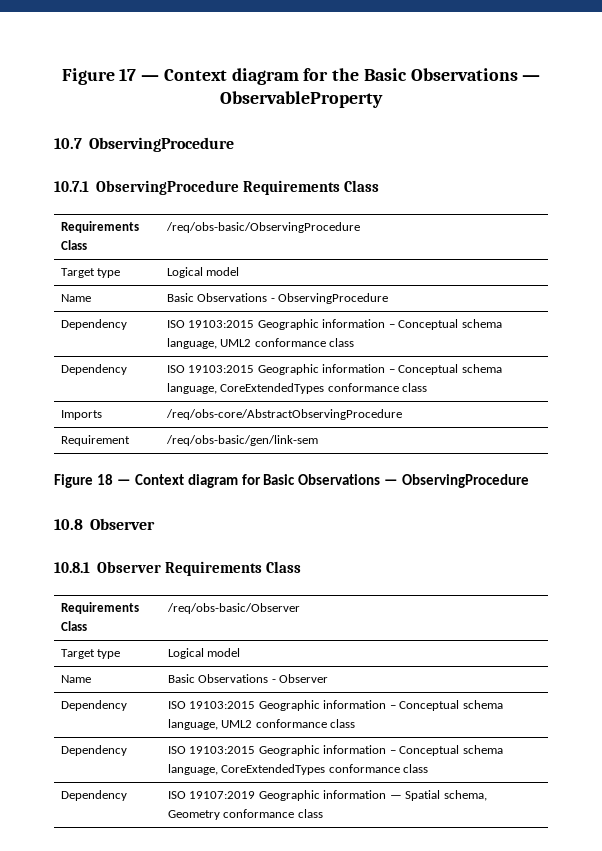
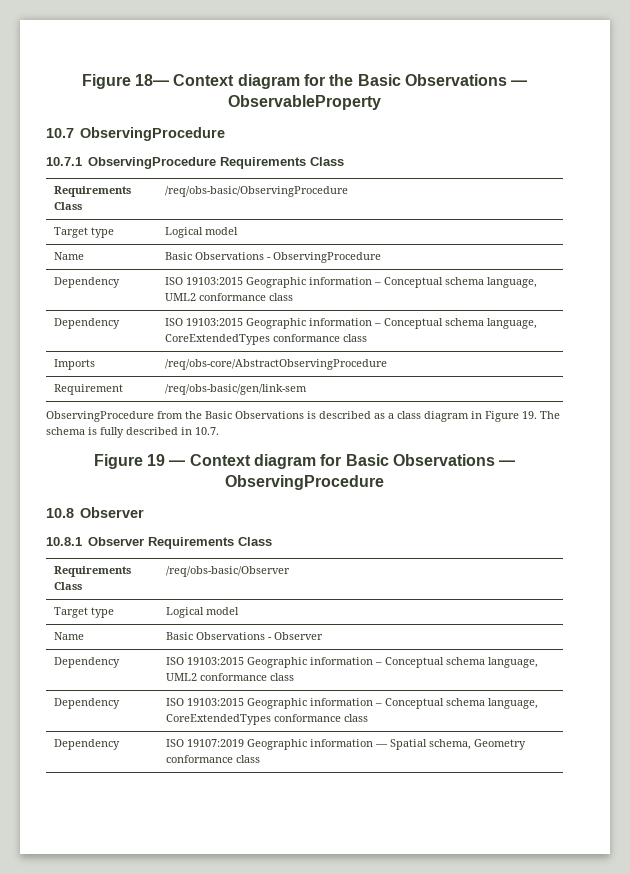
- Figure 17 — Context diagram for the Basic Observations — ObservableProperty
+ Figure 18— Context diagram for the Basic Observations — ObservableProperty
- Figure 18 — Context diagram for Basic Observations — ObservingProcedure
+ ObservingProcedure from the Basic Observations is described as a class diagram in Figure 19. The schema is fully described in 10.7.
+ Figure 19 — Context diagram for Basic Observations — ObservingProcedure

